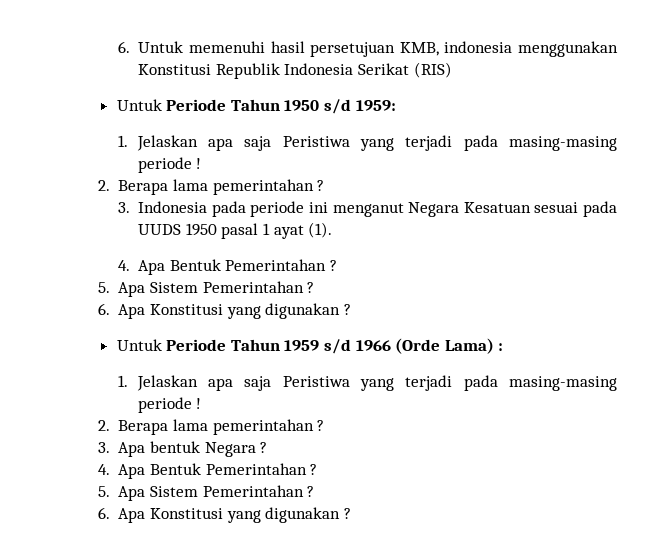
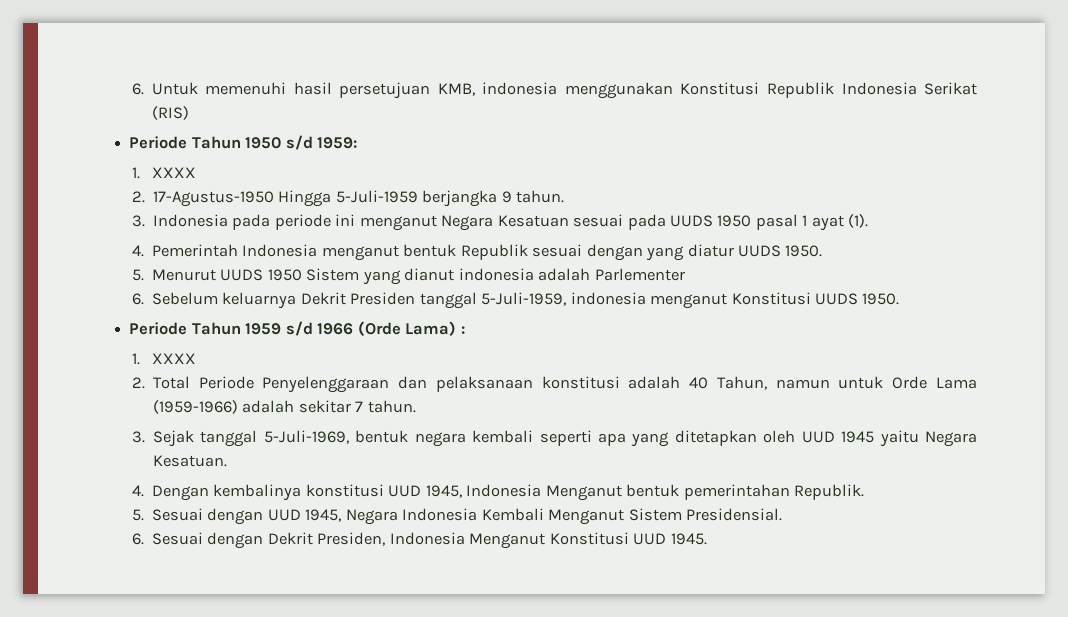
- Untuk Periode Tahun 1950 s/d 1959:
- 1. Jelaskan apa saja Peristiwa yang terjadi pada masing-masing periode !
- 2. Berapa lama pemerintahan ?
+ Periode Tahun 1950 s/d 1959:
+ 1. XXXX
+ 2. 17-Agustus-1950 Hingga 5-Juli-1959 berjangka 9 tahun.
  3. Indonesia pada periode ini menganut Negara Kesatuan sesuai pada UUDS 1950 pasal 1 ayat (1).
- 4. Apa Bentuk Pemerintahan ?
- 5. Apa Sistem Pemerintahan ?
- 6. Apa Konstitusi yang digunakan ?
- Untuk Periode Tahun 1959 s/d 1966 (Orde Lama) :
- 1. Jelaskan apa saja Peristiwa yang terjadi pada masing-masing periode !
- 2. Berapa lama pemerintahan ?
- 3. Apa bentuk Negara ?
- 4. Apa Bentuk Pemerintahan ?
- 5. Apa Sistem Pemerintahan ?
- 6. Apa Konstitusi yang digunakan ?
+ 4. Pemerintah Indonesia menganut bentuk Republik sesuai dengan yang diatur UUDS 1950.
+ 5. Menurut UUDS 1950 Sistem yang dianut indonesia adalah Parlementer
+ 6. Sebelum keluarnya Dekrit Presiden tanggal 5-Juli-1959, indonesia menganut Konstitusi UUDS 1950.
+ Periode Tahun 1959 s/d 1966 (Orde Lama) :
+ 1. XXXX
+ 2. Total Periode Penyelenggaraan dan pelaksanaan konstitusi adalah 40 Tahun, namun untuk Orde Lama (1959-1966) adalah sekitar 7 tahun.
+ 3. Sejak tanggal 5-Juli-1969, bentuk negara kembali seperti apa yang ditetapkan oleh UUD 1945 yaitu Negara Kesatuan.
+ 4. Dengan kembalinya konstitusi UUD 1945, Indonesia Menganut bentuk pemerintahan Republik.
+ 5. Sesuai dengan UUD 1945, Negara Indonesia Kembali Menganut Sistem Presidensial.
+ 6. Sesuai dengan Dekrit Presiden, Indonesia Menganut Konstitusi UUD 1945.

